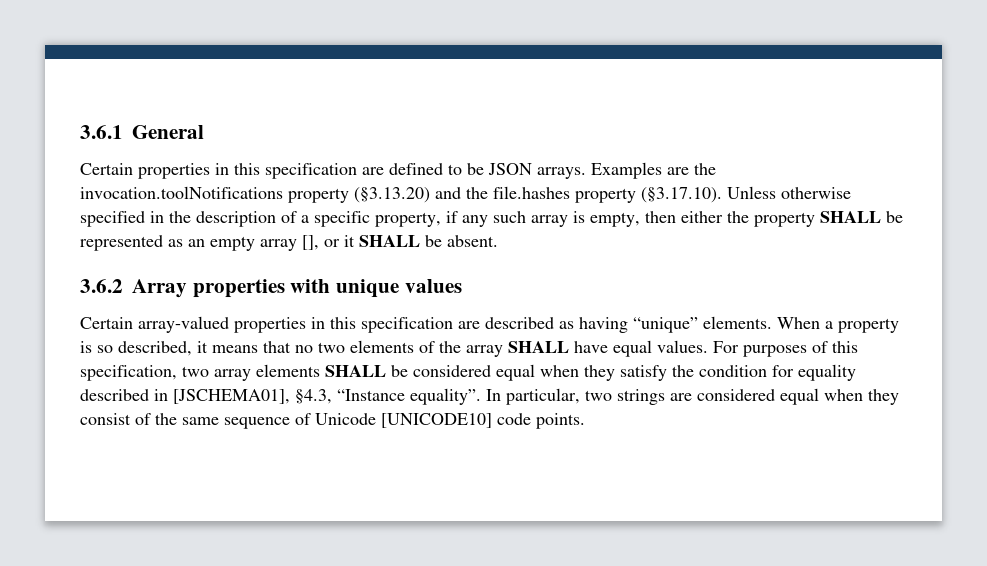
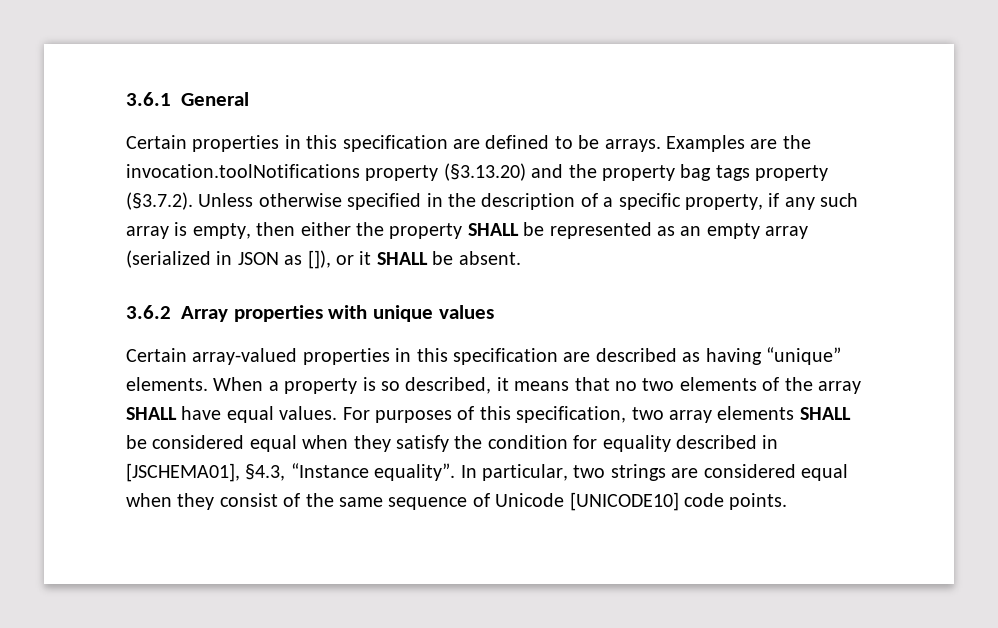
- Certain properties in this specification are defined to be JSON arrays.
+ Certain properties in this specification are defined to be arrays.
- Examples are the invocation.toolNotifications property (§3.13.20) and the file.hashes property (§3.17.10). Unless otherwise specified in the description of a specific property, if any such array is empty, then either the property SHALL be represented as an empty array [], or it SHALL be absent.
+ Examples are the invocation.toolNotifications property (§3.13.20) and the property bag tags property (§3.7.2). Unless otherwise specified in the description of a specific property, if any such array is empty, then either the property SHALL be represented as an empty array (serialized in JSON as []), or it SHALL be absent.

